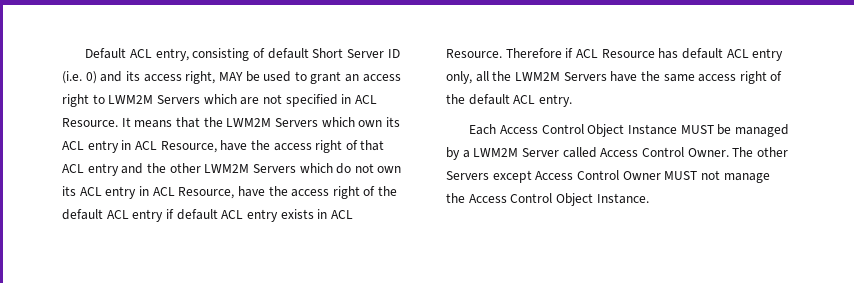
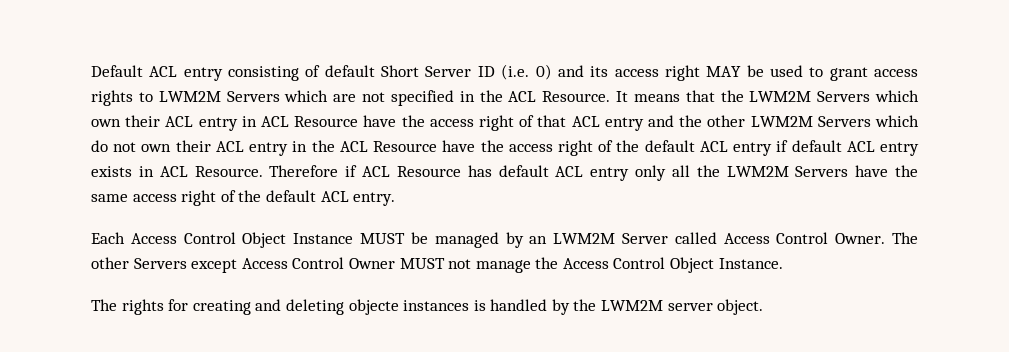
- Default ACL entry, consisting of default Short Server ID (i.e. 0) and its access right, MAY be used to grant an access right to LWM2M Servers which are not specified in ACL Resource.
+ Default ACL entry consisting of default Short Server ID (i.e. 0) and its access right MAY be used to grant access rights to LWM2M Servers which are not specified in the ACL Resource.
- It means that the LWM2M Servers which own its ACL entry in ACL Resource, have the access right of that ACL entry and the other LWM2M Servers which do not own its ACL entry in ACL Resource, have the access right of the default ACL entry if default ACL entry exists in ACL Resource.
+ It means that the LWM2M Servers which own their ACL entry in ACL Resource have the access right of that ACL entry and the other LWM2M Servers which do not own their ACL entry in the ACL Resource have the access right of the default ACL entry if default ACL entry exists in ACL Resource.
- Therefore if ACL Resource has default ACL entry only, all the LWM2M Servers have the same access right of the default ACL entry.
+ Therefore if ACL Resource has default ACL entry only all the LWM2M Servers have the same access right of the default ACL entry.
- Each Access Control Object Instance MUST be managed by a LWM2M Server called Access Control Owner.
+ Each Access Control Object Instance MUST be managed by an LWM2M Server called Access Control Owner.
+ The rights for creating and deleting objecte instances is handled by the LWM2M server object.

